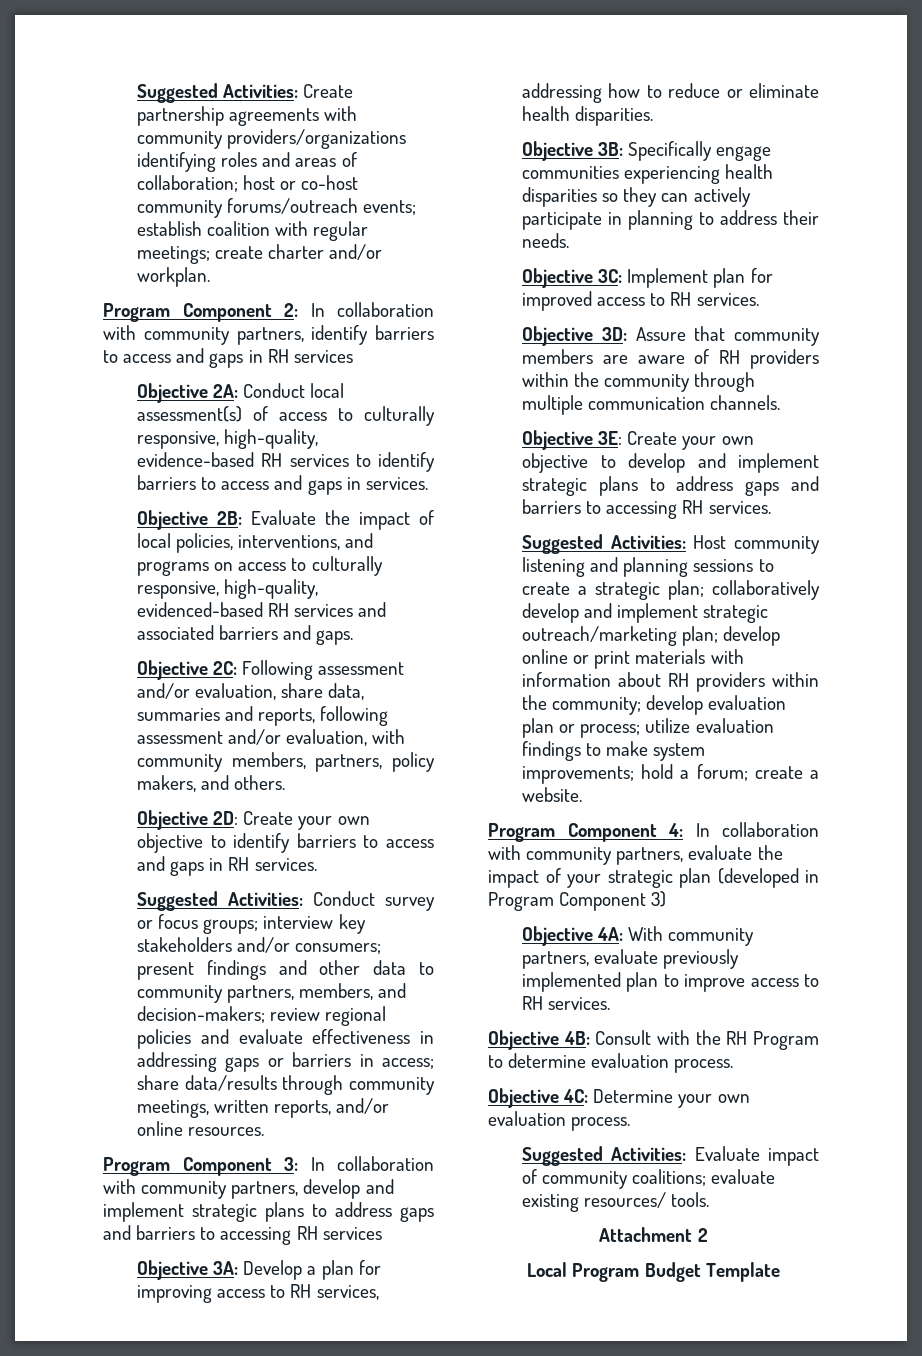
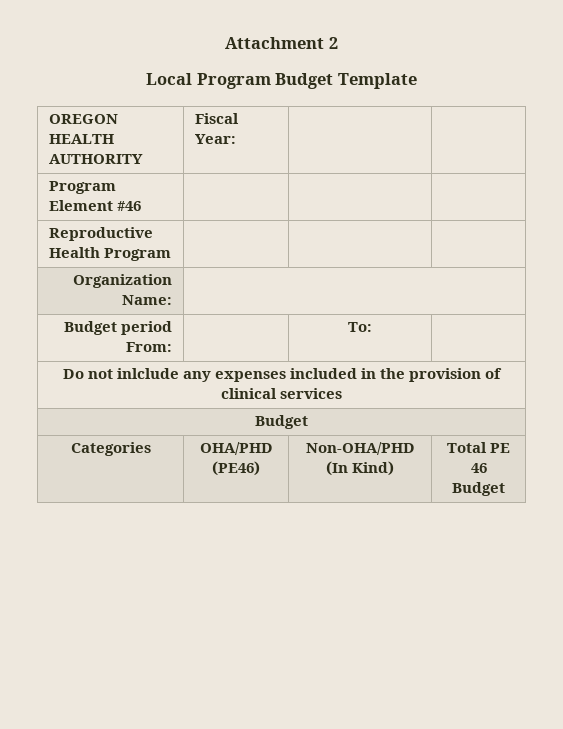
- Suggested Activities: Create partnership agreements with community providers/organizations identifying roles and areas of collaboration; host or co-host community forums/outreach events; establish coalition with regular meetings; create charter and/or workplan.
- Program Component 2: In collaboration with community partners, identify barriers to access and gaps in RH services
- Objective 2A: Conduct local assessment(s) of access to culturally responsive, high-quality, evidence-based RH services to identify barriers to access and gaps in services.
- Objective 2B: Evaluate the impact of local policies, interventions, and programs on access to culturally responsive, high-quality, evidenced-based RH services and associated barriers and gaps.
- Objective 2C: Following assessment and/or evaluation, share data, summaries and reports, following assessment and/or evaluation, with community members, partners, policy makers, and others.
- Objective 2D: Create your own objective to identify barriers to access and gaps in RH services.
- Suggested Activities: Conduct survey or focus groups; interview key stakeholders and/or consumers; present findings and other data to community partners, members, and decision-makers; review regional policies and evaluate effectiveness in addressing gaps or barriers in access; share data/results through community meetings, written reports, and/or online resources.
- Program Component 3: In collaboration with community partners, develop and implement strategic plans to address gaps and barriers to accessing RH services
- Objective 3A: Develop a plan for improving access to RH services, addressing how to reduce or eliminate health disparities.
- Objective 3B: Specifically engage communities experiencing health disparities so they can actively participate in planning to address their needs.
- Objective 3C: Implement plan for improved access to RH services.
- Objective 3D: Assure that community members are aware of RH providers within the community through multiple communication channels.
- Objective 3E: Create your own objective to develop and implement strategic plans to address gaps and barriers to accessing RH services.
- Suggested Activities: Host community listening and planning sessions to create a strategic plan; collaboratively develop and implement strategic outreach/marketing plan; develop online or print materials with information about RH providers within the community; develop evaluation plan or process; utilize evaluation findings to make system improvements; hold a forum; create a website.
- Program Component 4: In collaboration with community partners, evaluate the impact of your strategic plan (developed in Program Component 3)
- Objective 4A: With community partners, evaluate previously implemented plan to improve access to RH services.
- Objective 4B: Consult with the RH Program to determine evaluation process.
- Objective 4C: Determine your own evaluation process.
- Suggested Activities: Evaluate impact of community coalitions; evaluate existing resources/ tools.
+ OREGON HEALTH AUTHORITY | Fiscal Year: | |
+ Program Element #46 | | |
+ Reproductive Health Program | | |
+ Organization Name: |
+ Budget period From: | | To: |
+ Do not inlclude any expenses included in the provision of clinical services
+ Budget
+ Categories | OHA/PHD (PE46) | Non-OHA/PHD (In Kind) | Total PE 46 Budget

